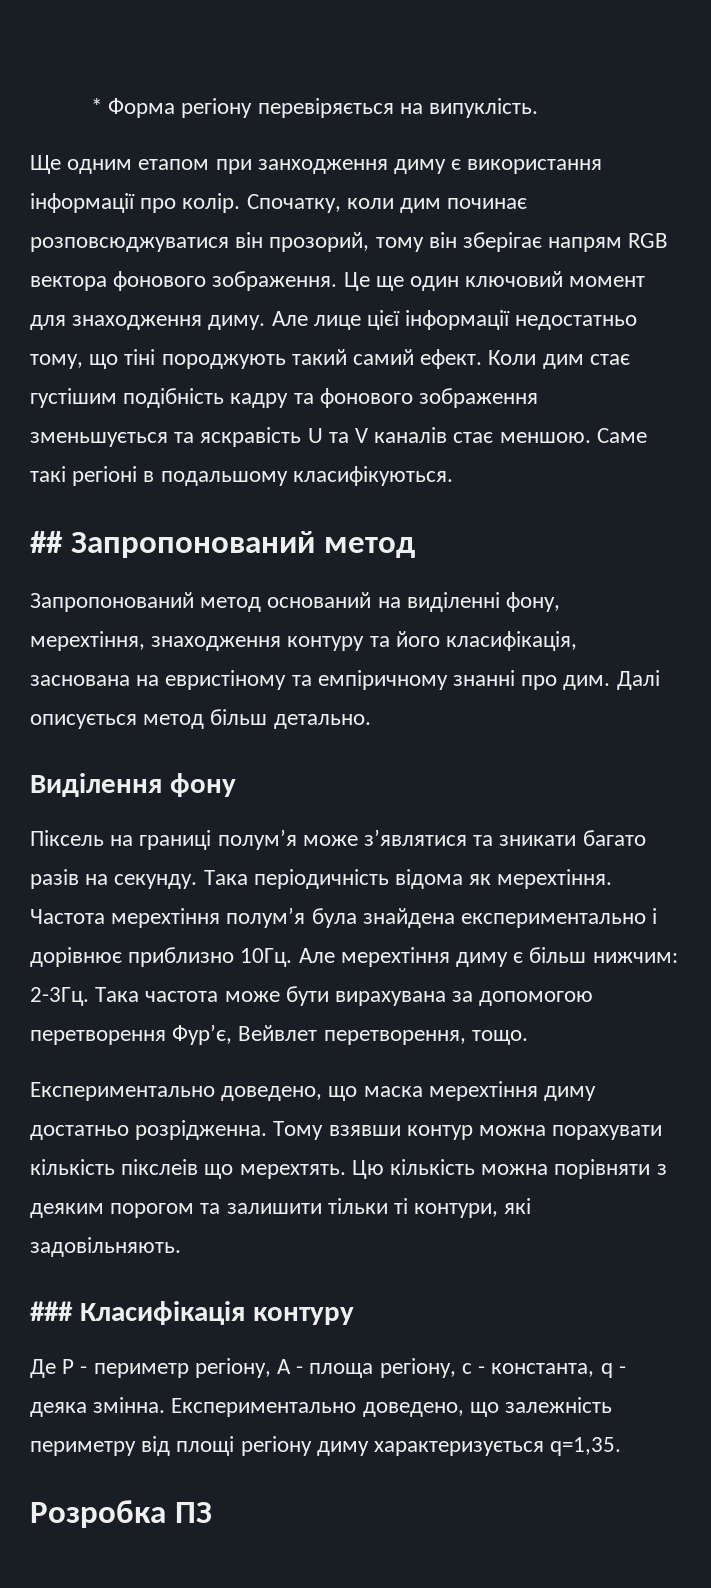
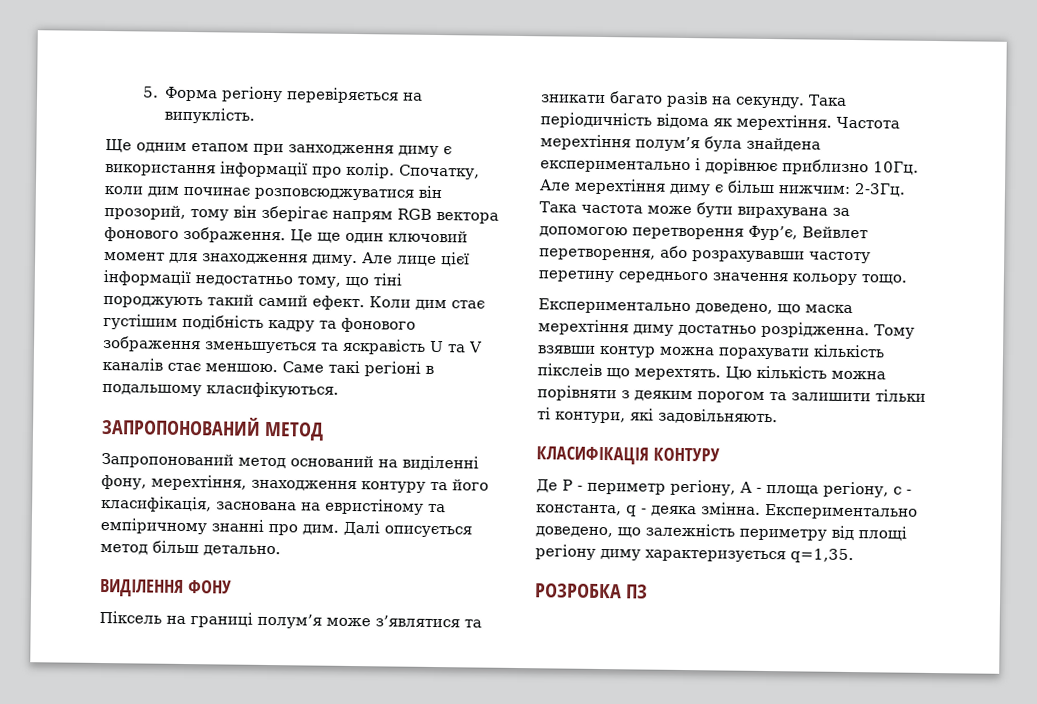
- * Форма регіону перевіряється на випуклість.
+ 5. Форма регіону перевіряється на випуклість.
- ## Запропонований метод
+ ЗАПРОПОНОВАНИЙ МЕТОД
- Виділення фону
+ ВИДІЛЕННЯ ФОНУ
- Така частота може бути вирахувана за допомогою перетворення Фур’є, Вейвлет перетворення, тощо.
+ Така частота може бути вирахувана за допомогою перетворення Фур’є, Вейвлет перетворення, або розрахувавши частоту перетину середнього значення кольору тощо.
- ### Класифікація контуру
+ КЛАСИФІКАЦІЯ КОНТУРУ
- Розробка ПЗ
+ РОЗРОБКА ПЗ

